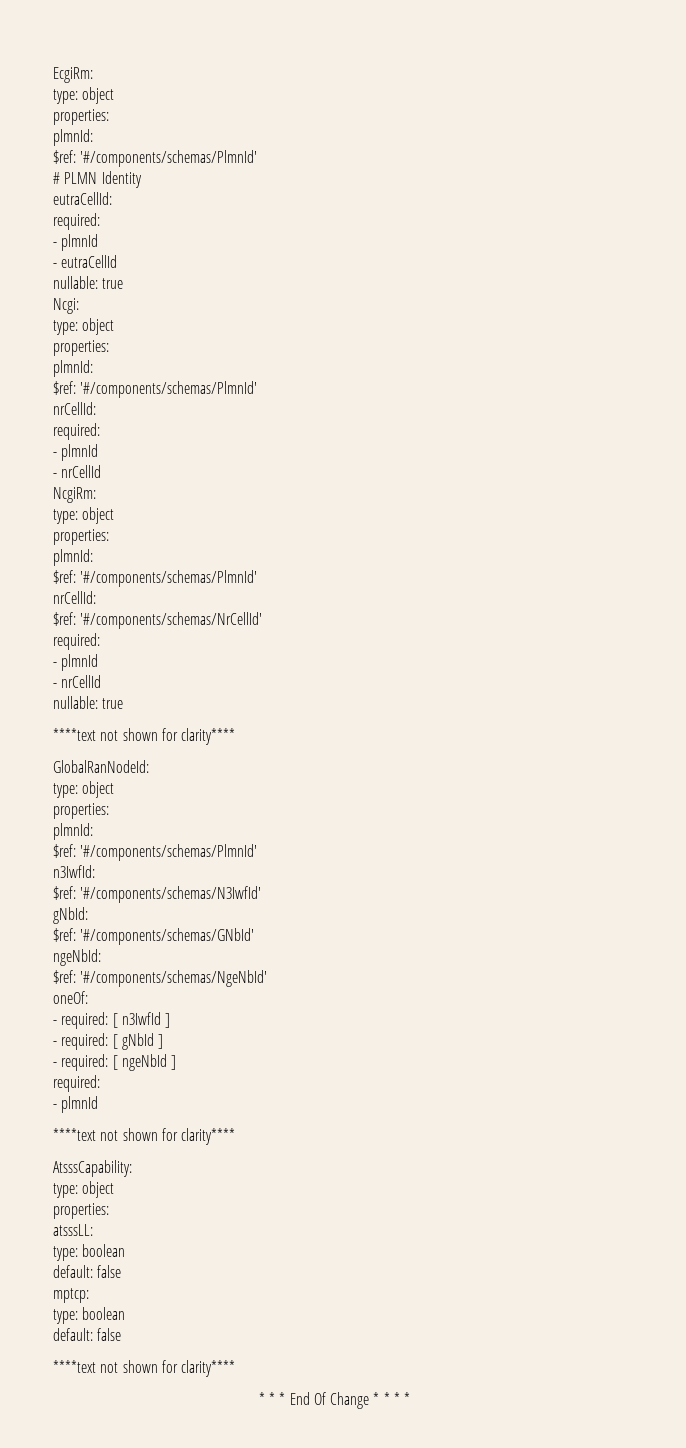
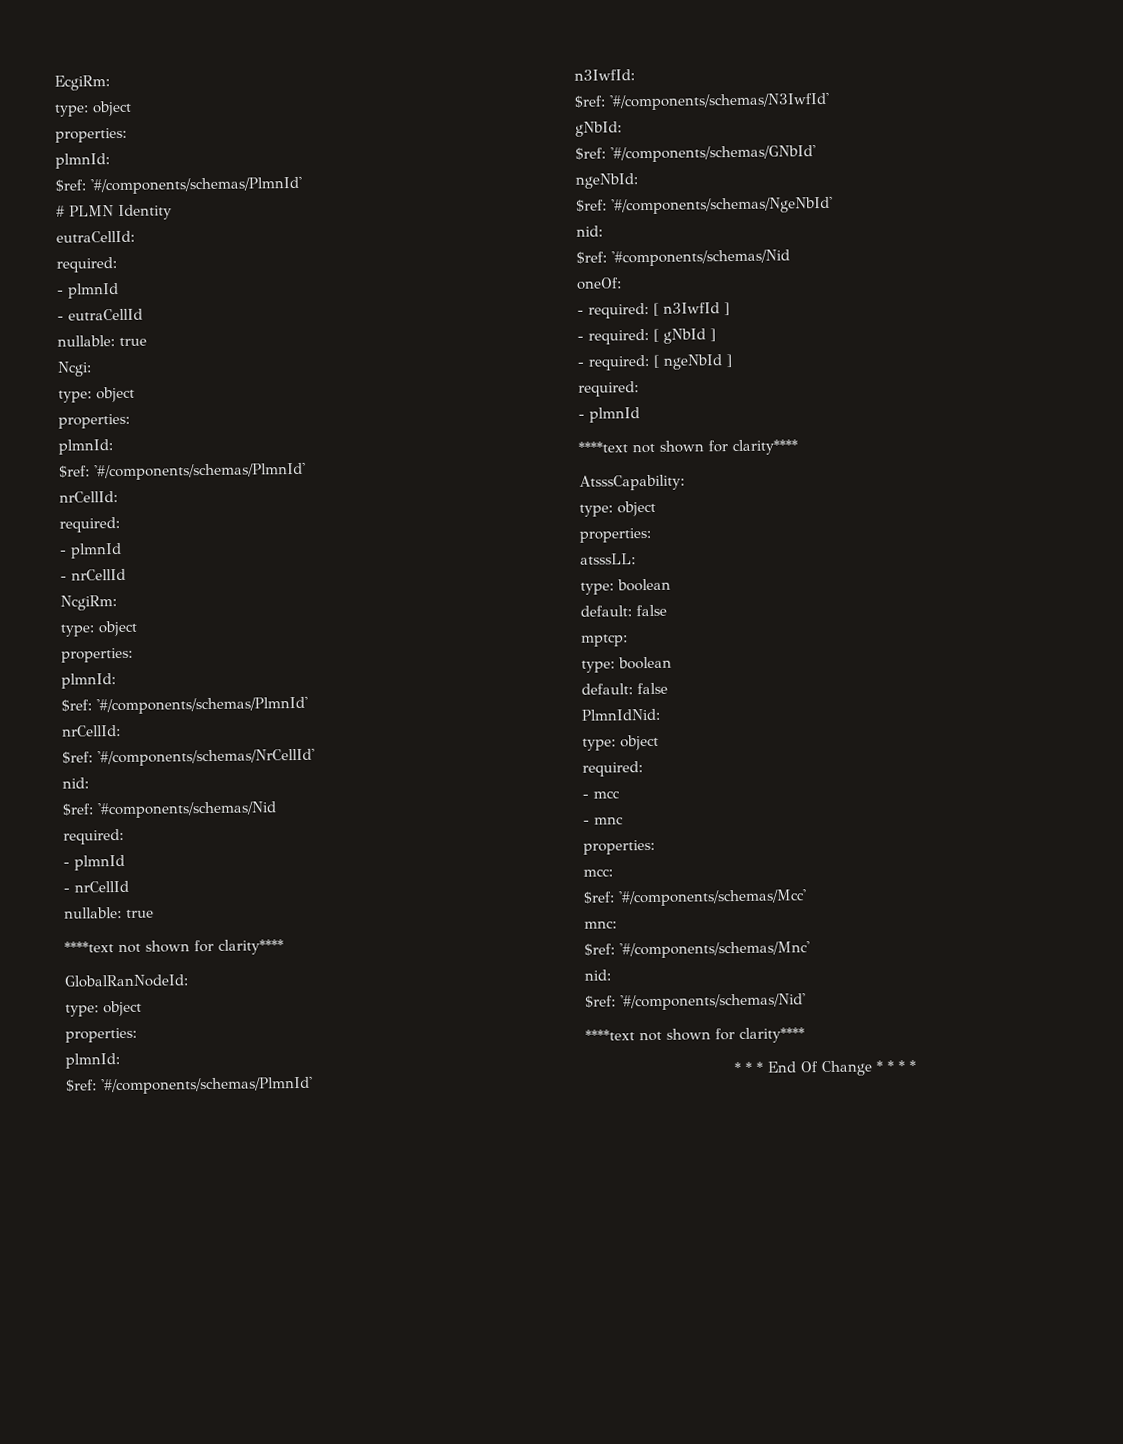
  $ref: '#/components/schemas/NrCellId'
+ nid:
+ $ref: '#components/schemas/Nid
  $ref: '#/components/schemas/NgeNbId'
+ nid:
+ $ref: '#components/schemas/Nid
+ PlmnIdNid:
+ type: object
+ required:
+ - mcc
+ - mnc
+ properties:
+ mcc:
+ $ref: '#/components/schemas/Mcc'
+ mnc:
+ $ref: '#/components/schemas/Mnc'
+ nid:
+ $ref: '#/components/schemas/Nid'

